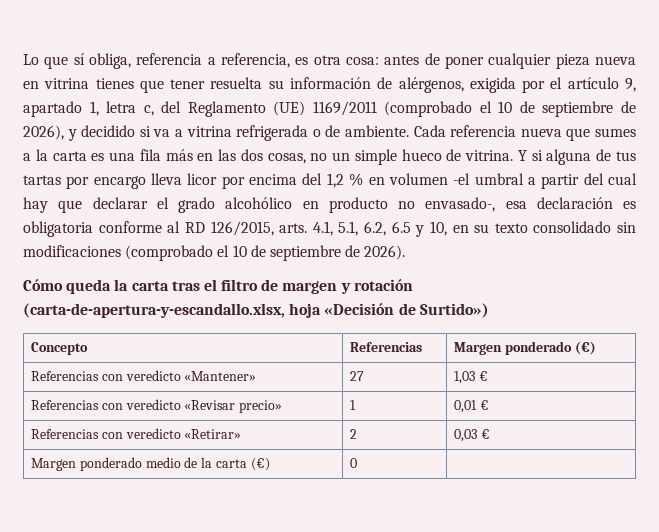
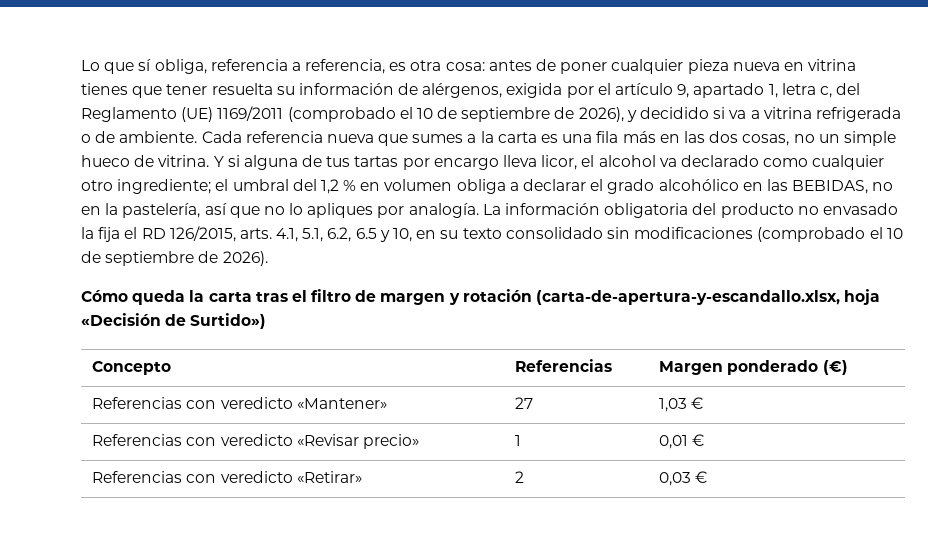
- Y si alguna de tus tartas por encargo lleva licor por encima del 1,2 % en volumen -el umbral a partir del cual hay que declarar el grado alcohólico en producto no envasado-, esa declaración es obligatoria conforme al RD 126/2015, arts. 4.1, 5.1, 6.2, 6.5 y 10, en su texto consolidado sin modificaciones (comprobado el 10 de septiembre de 2026).
+ Y si alguna de tus tartas por encargo lleva licor, el alcohol va declarado como cualquier otro ingrediente; el umbral del 1,2 % en volumen obliga a declarar el grado alcohólico en las BEBIDAS, no en la pastelería, así que no lo apliques por analogía. La información obligatoria del producto no envasado la fija el RD 126/2015, arts. 4.1, 5.1, 6.2, 6.5 y 10, en su texto consolidado sin modificaciones (comprobado el 10 de septiembre de 2026).
- Margen ponderado medio de la carta (€) | 0 |

